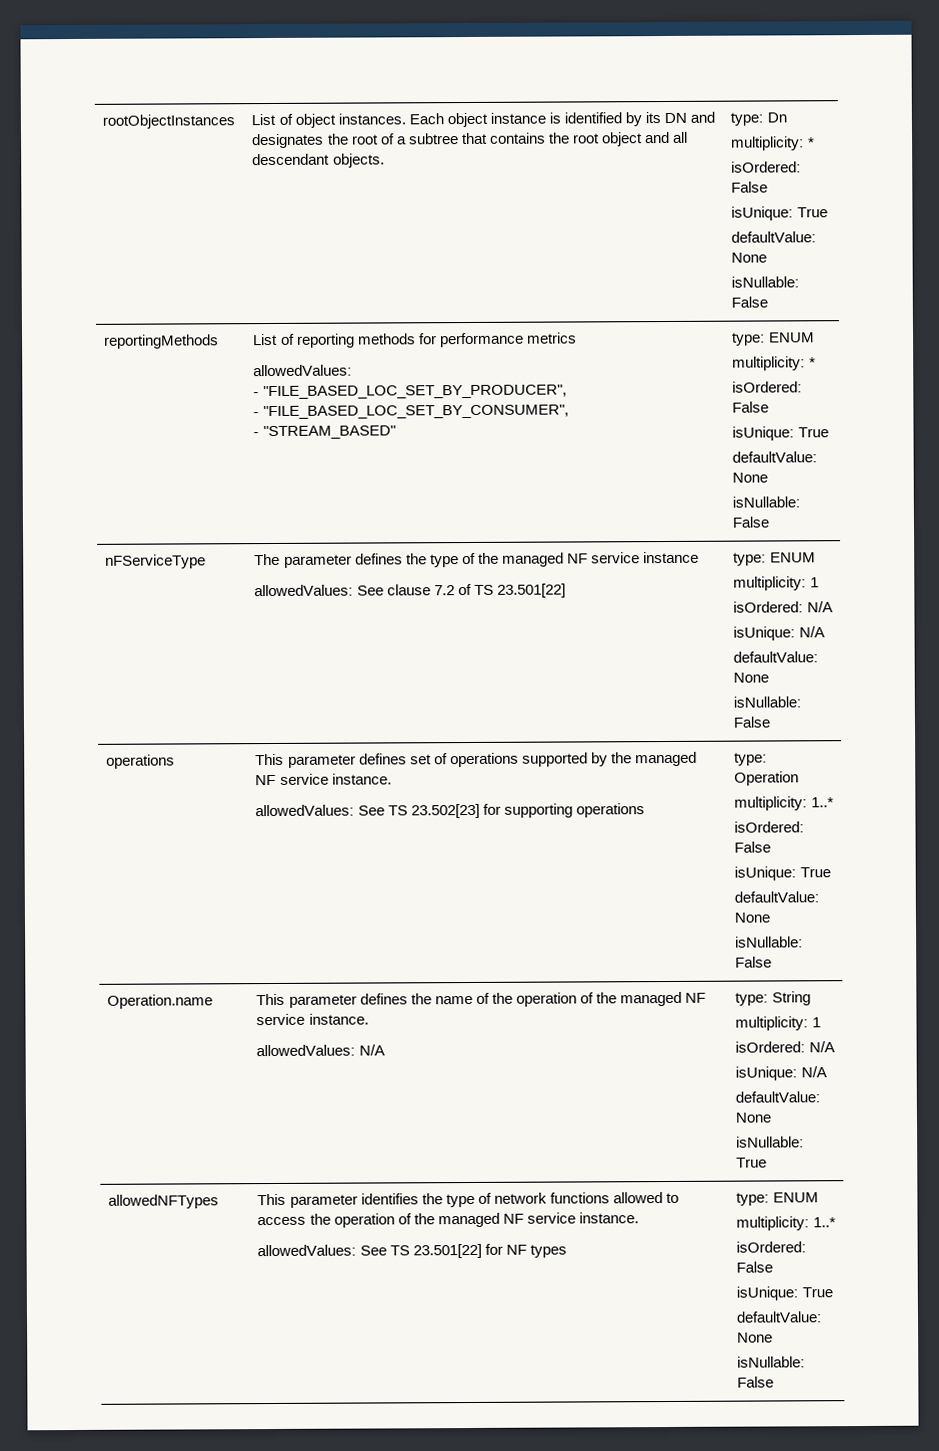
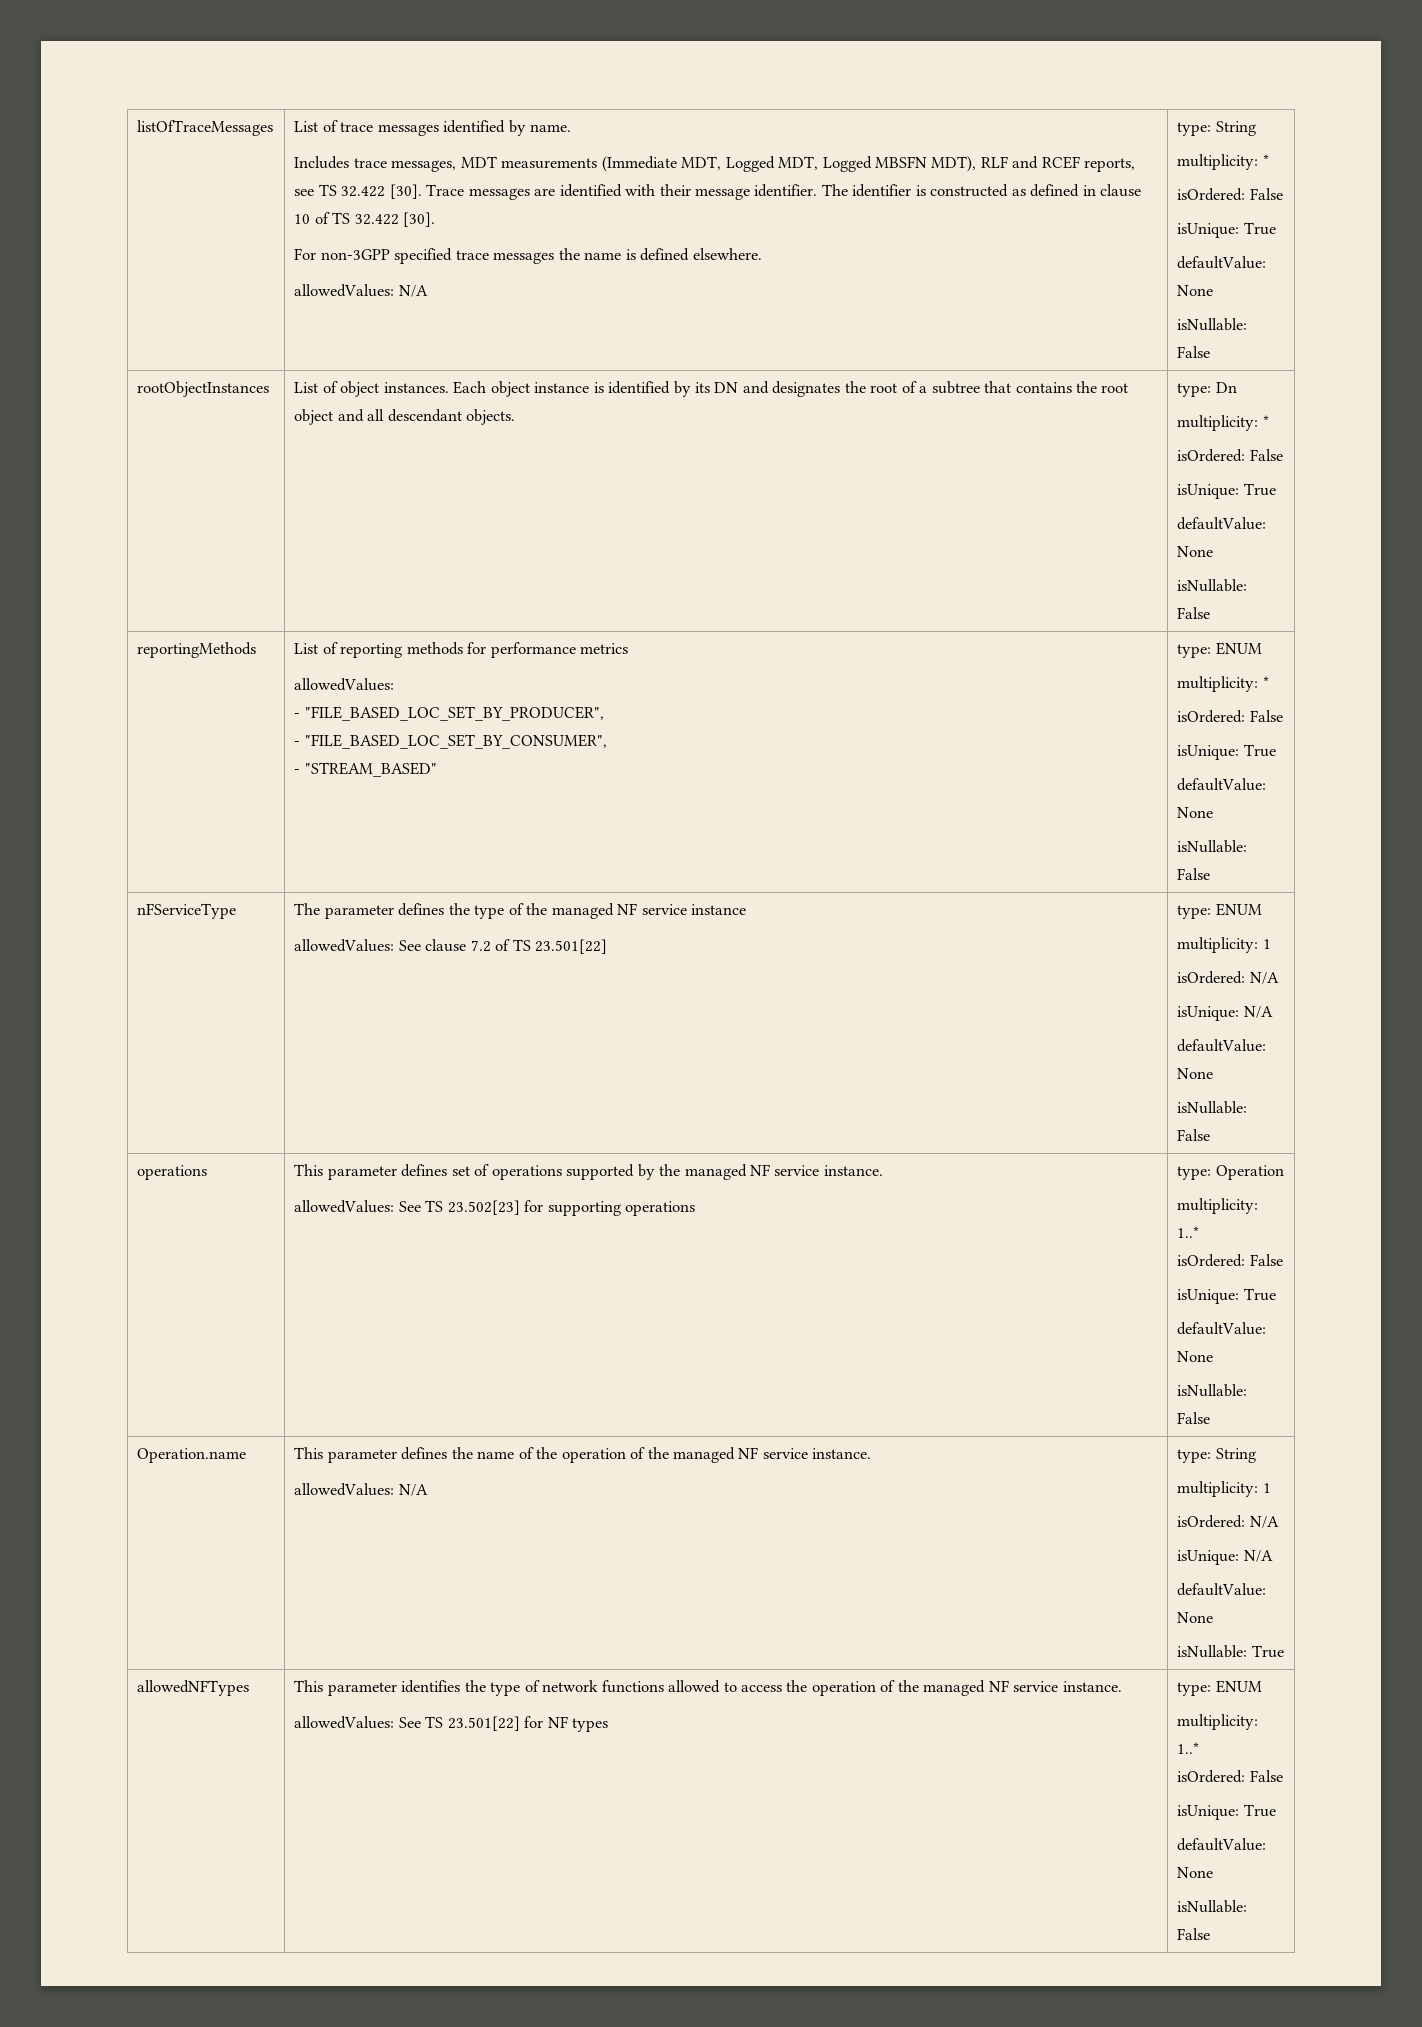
+ listOfTraceMessages | List of trace messages identified by name.
+ Includes trace messages, MDT measurements (Immediate MDT, Logged MDT, Logged MBSFN MDT), RLF and RCEF reports, see TS 32.422 [30]. Trace messages are identified with their message identifier. The identifier is constructed as defined in clause 10 of TS 32.422 [30].
+ For non-3GPP specified trace messages the name is defined elsewhere.
+ allowedValues: N/A | type: String
+ multiplicity: *
+ isOrdered: False
+ isUnique: True
+ defaultValue: None
+ isNullable: False

